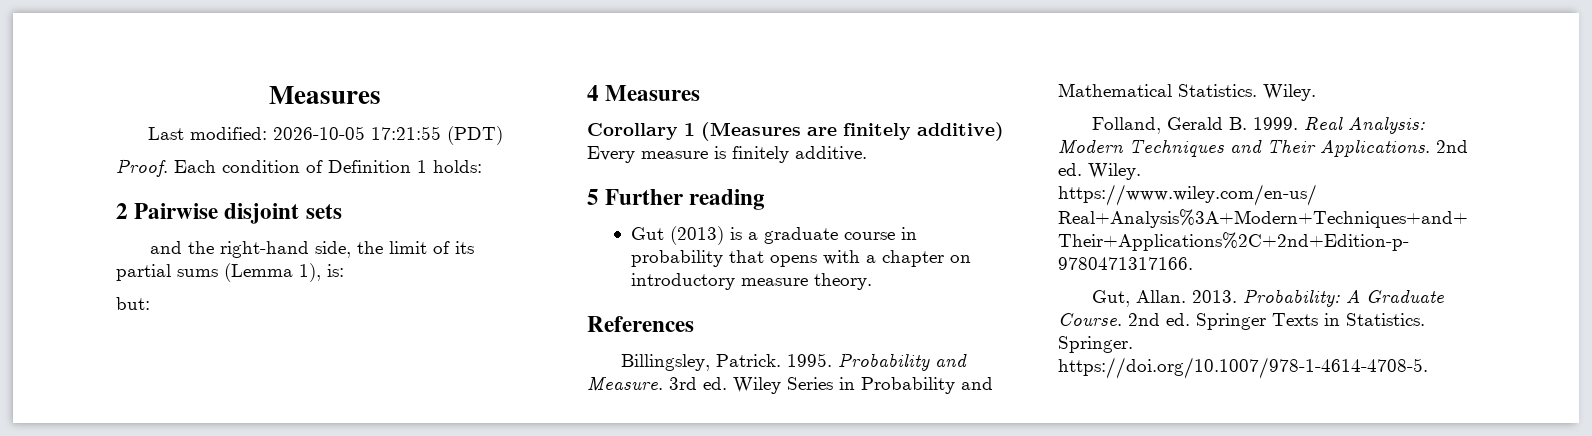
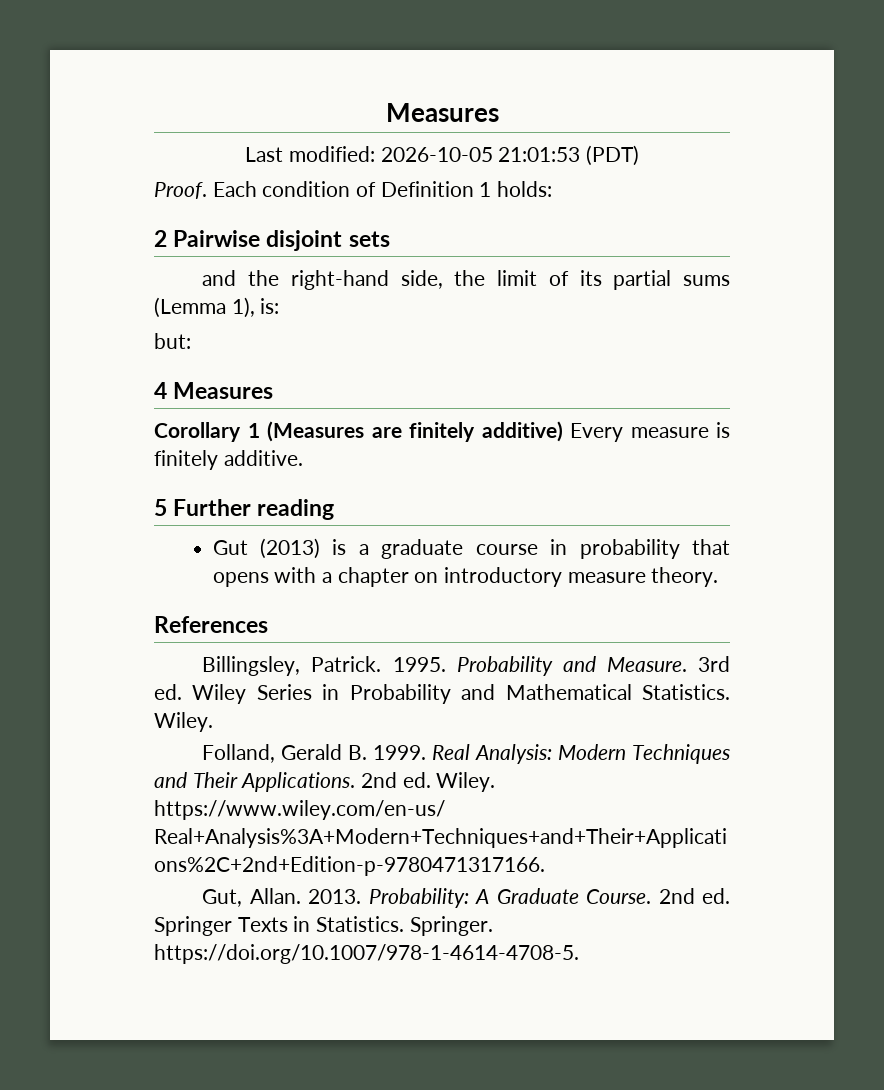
- Last modified: 2026-10-05 17:21:55 (PDT)
+ Last modified: 2026-10-05 21:01:53 (PDT)

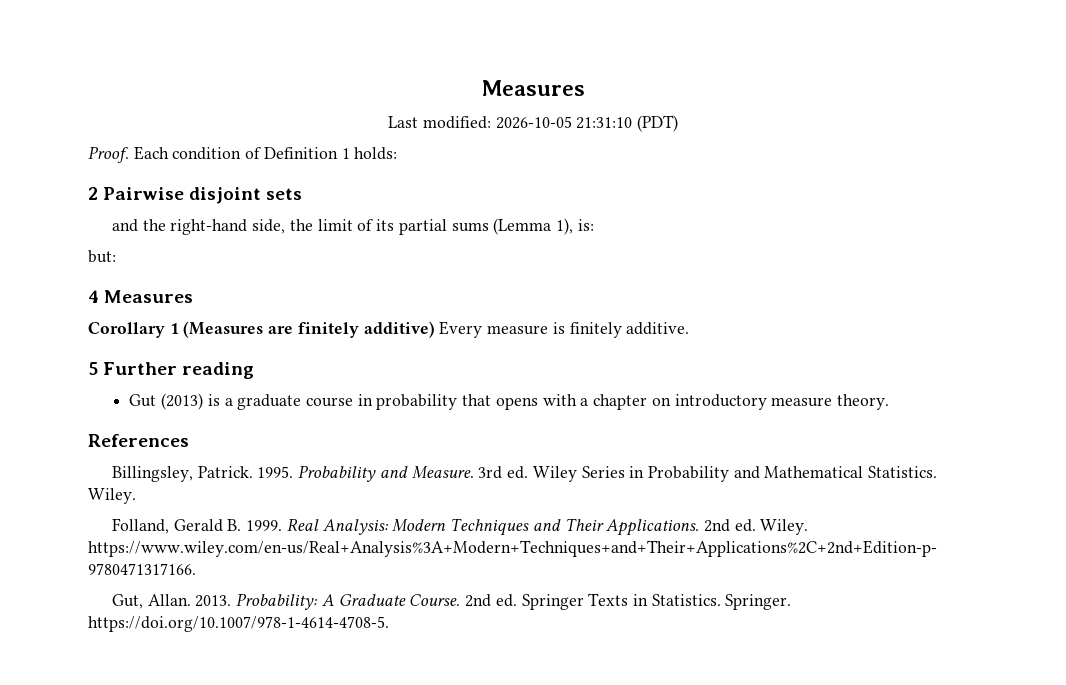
- Last modified: 2026-10-05 21:01:53 (PDT)
+ Last modified: 2026-10-05 21:31:10 (PDT)

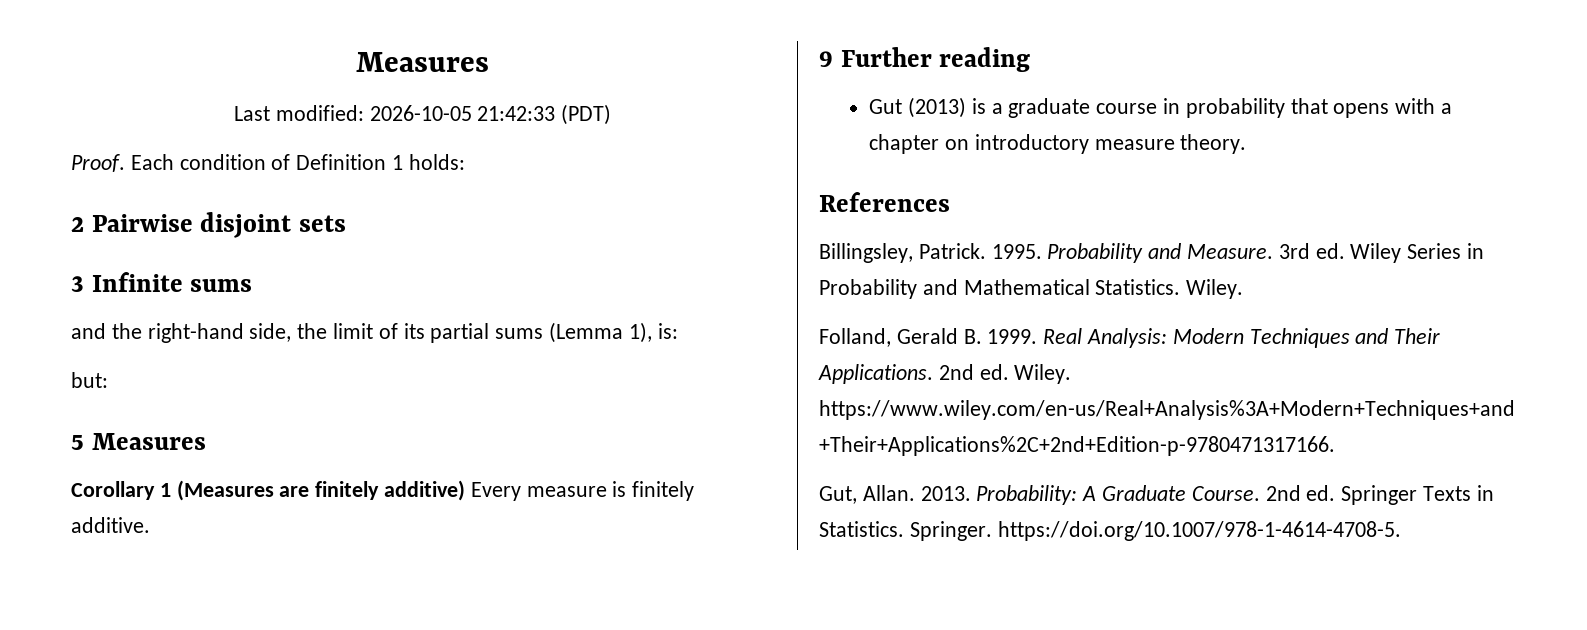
- Last modified: 2026-10-05 21:31:10 (PDT)
+ Last modified: 2026-10-05 21:42:33 (PDT)
+ 3 Infinite sums
- 4 Measures
+ 5 Measures
- 5 Further reading
+ 9 Further reading

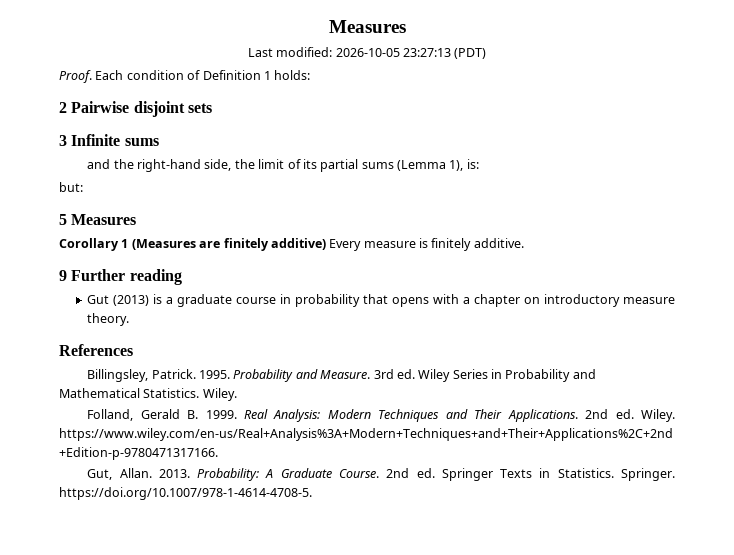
- Last modified: 2026-10-05 21:42:33 (PDT)
+ Last modified: 2026-10-05 23:27:13 (PDT)

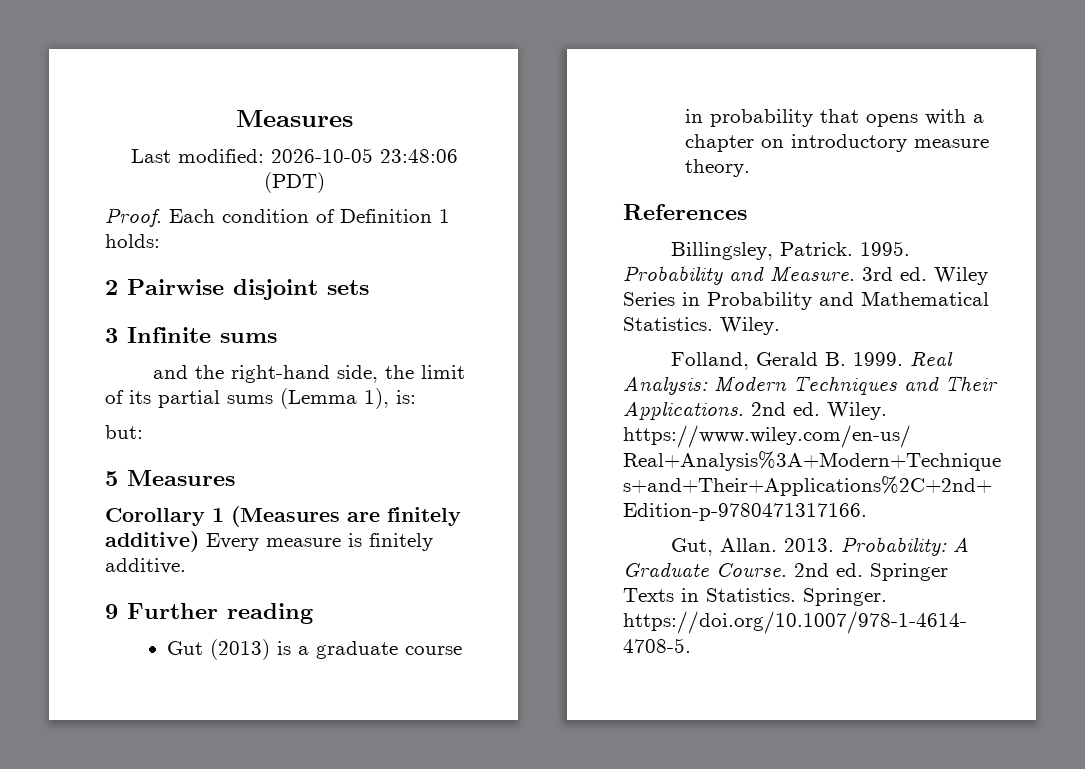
- Last modified: 2026-10-05 23:27:13 (PDT)
+ Last modified: 2026-10-05 23:48:06 (PDT)

